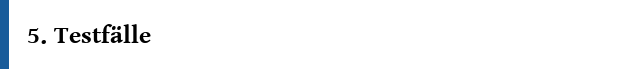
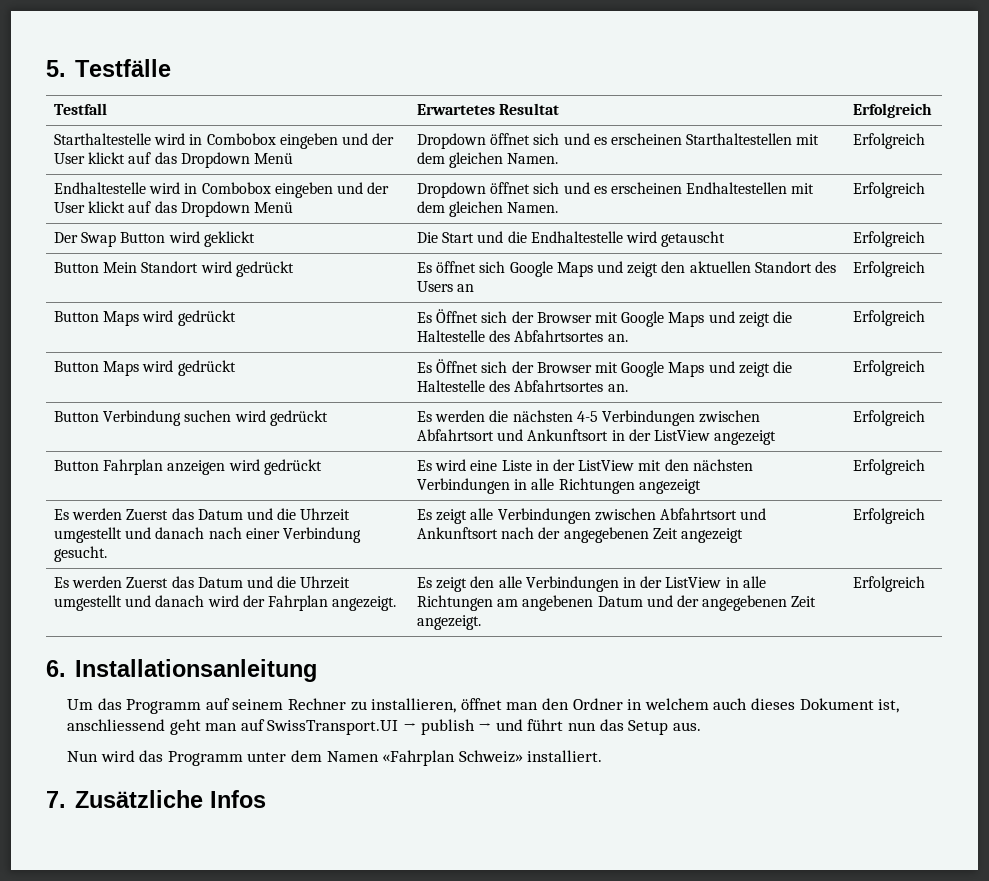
+ Testfall | Erwartetes Resultat | Erfolgreich
+ Starthaltestelle wird in Combobox eingeben und der User klickt auf das Dropdown Menü | Dropdown öffnet sich und es erscheinen Starthaltestellen mit dem gleichen Namen. | Erfolgreich
+ Endhaltestelle wird in Combobox eingeben und der User klickt auf das Dropdown Menü | Dropdown öffnet sich und es erscheinen Endhaltestellen mit dem gleichen Namen. | Erfolgreich
+ Der Swap Button wird geklickt | Die Start und die Endhaltestelle wird getauscht | Erfolgreich
+ Button Mein Standort wird gedrückt | Es öffnet sich Google Maps und zeigt den aktuellen Standort des Users an | Erfolgreich
+ Button Maps wird gedrückt | Es Öffnet sich der Browser mit Google Maps und zeigt die Haltestelle des Abfahrtsortes an. | Erfolgreich
+ Button Maps wird gedrückt | Es Öffnet sich der Browser mit Google Maps und zeigt die Haltestelle des Abfahrtsortes an. | Erfolgreich
+ Button Verbindung suchen wird gedrückt | Es werden die nächsten 4-5 Verbindungen zwischen Abfahrtsort und Ankunftsort in der ListView angezeigt | Erfolgreich
+ Button Fahrplan anzeigen wird gedrückt | Es wird eine Liste in der ListView mit den nächsten Verbindungen in alle Richtungen angezeigt | Erfolgreich
+ Es werden Zuerst das Datum und die Uhrzeit umgestellt und danach nach einer Verbindung gesucht. | Es zeigt alle Verbindungen zwischen Abfahrtsort und Ankunftsort nach der angegebenen Zeit angezeigt | Erfolgreich
+ Es werden Zuerst das Datum und die Uhrzeit umgestellt und danach wird der Fahrplan angezeigt. | Es zeigt den alle Verbindungen in der ListView in alle Richtungen am angebenen Datum und der angegebenen Zeit angezeigt. | Erfolgreich
+ 6. Installationsanleitung
+ Um das Programm auf seinem Rechner zu installieren, öffnet man den Ordner in welchem auch dieses Dokument ist, anschliessend geht man auf SwissTransport.UI → publish → und führt nun das Setup aus.
+ Nun wird das Programm unter dem Namen «Fahrplan Schweiz» installiert.
+ 7. Zusätzliche Infos

